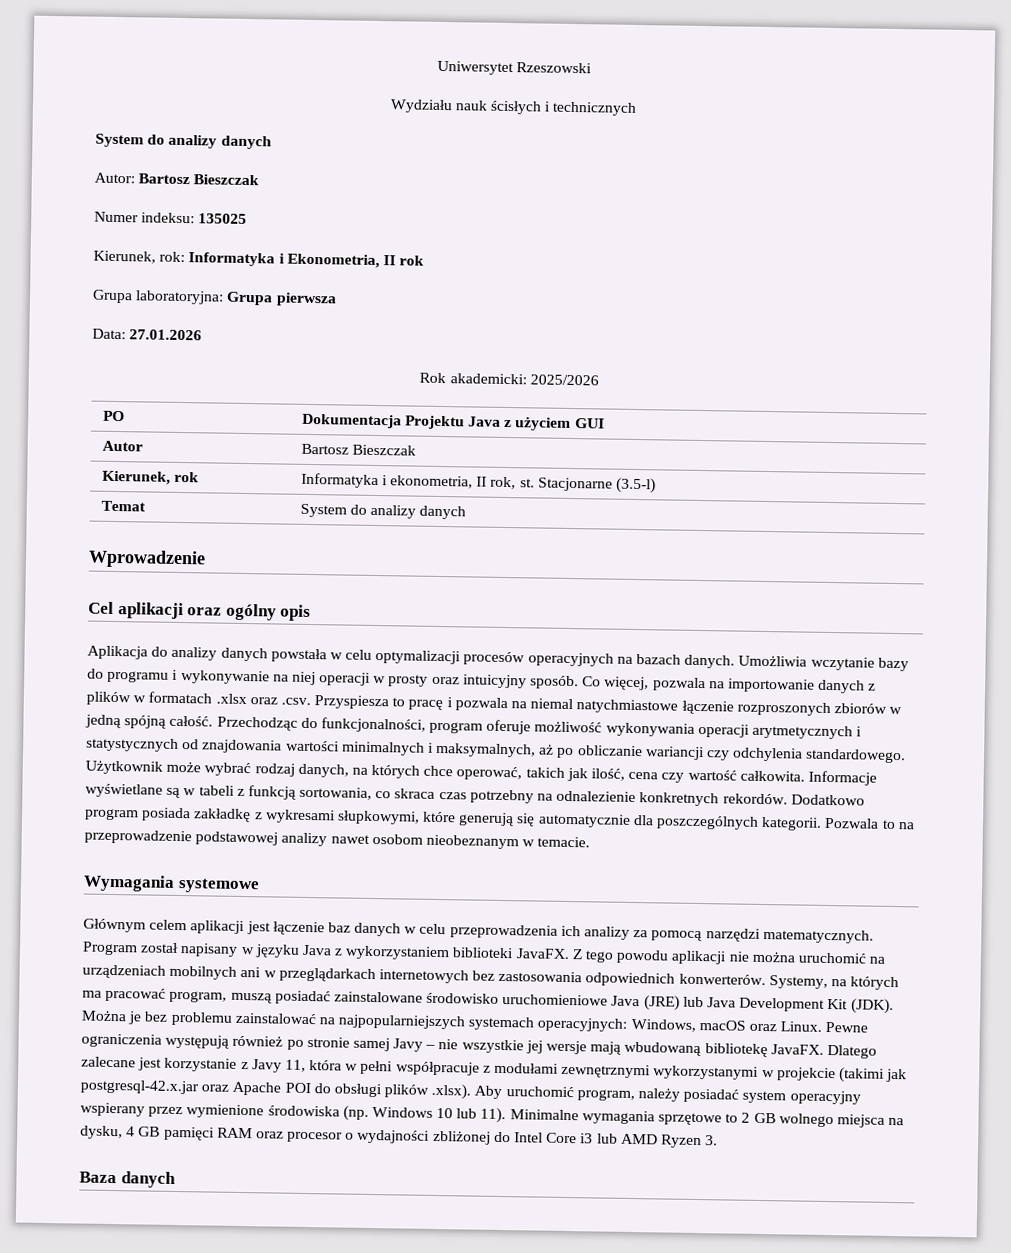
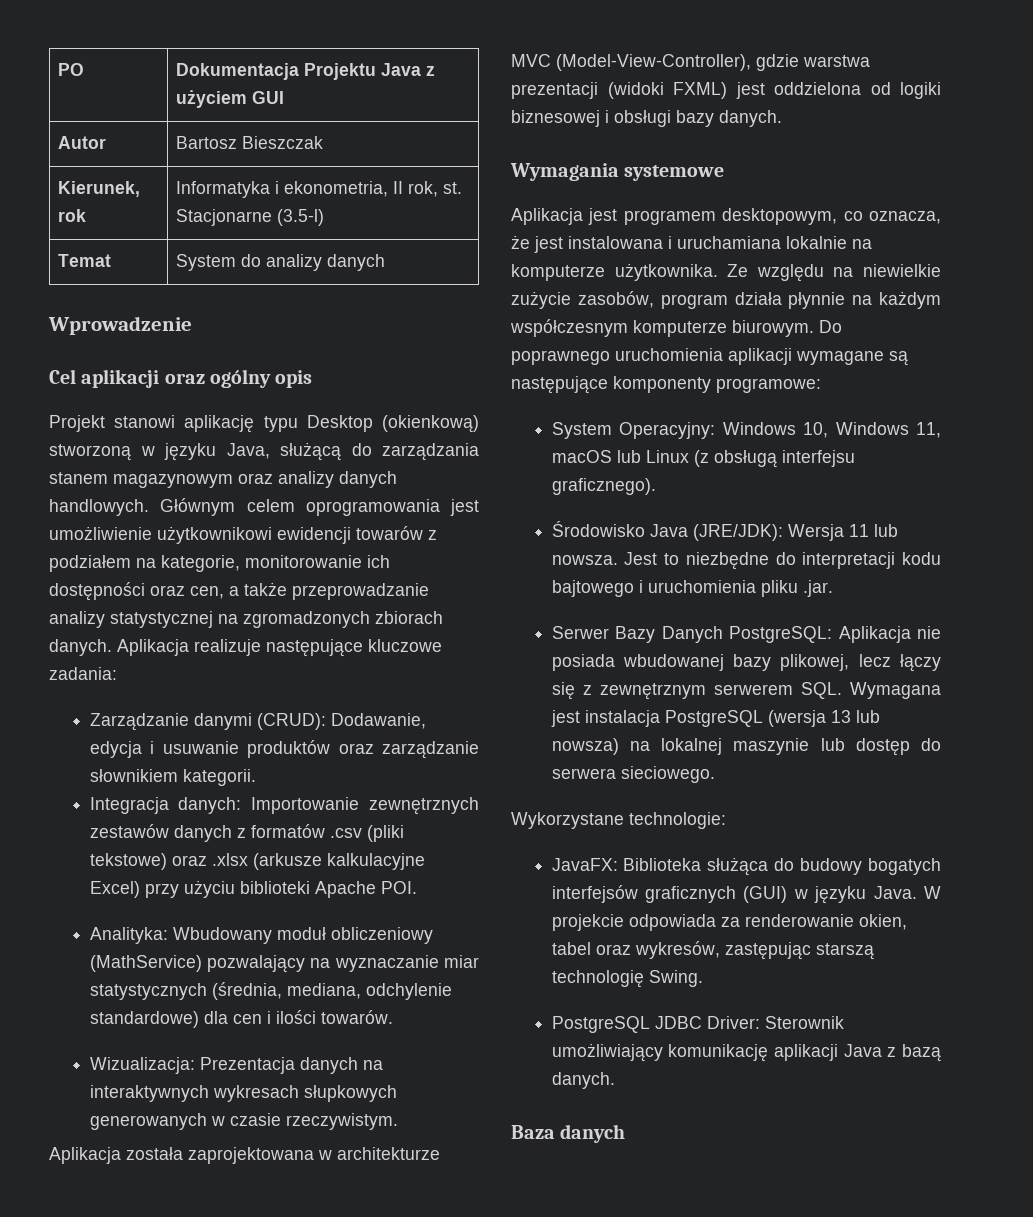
- Uniwersytet Rzeszowski
- Wydziału nauk ścisłych i technicznych
- System do analizy danych
- Autor: Bartosz Bieszczak
- Numer indeksu: 135025
- Kierunek, rok: Informatyka i Ekonometria, II rok
- Grupa laboratoryjna: Grupa pierwsza
- Data: 27.01.2026
- Rok akademicki: 2025/2026
- Aplikacja do analizy danych powstała w celu optymalizacji procesów operacyjnych na bazach danych. Umożliwia wczytanie bazy do programu i wykonywanie na niej operacji w prosty oraz intuicyjny sposób. Co więcej, pozwala na importowanie danych z plików w formatach .xlsx oraz .csv. Przyspiesza to pracę i pozwala na niemal natychmiastowe łączenie rozproszonych zbiorów w jedną spójną całość. Przechodząc do funkcjonalności, program oferuje możliwość wykonywania operacji arytmetycznych i statystycznych od znajdowania wartości minimalnych i maksymalnych, aż po obliczanie wariancji czy odchylenia standardowego. Użytkownik może wybrać rodzaj danych, na których chce operować, takich jak ilość, cena czy wartość całkowita. Informacje wyświetlane są w tabeli z funkcją sortowania, co skraca czas potrzebny na odnalezienie konkretnych rekordów. Dodatkowo program posiada zakładkę z wykresami słupkowymi, które generują się automatycznie dla poszczególnych kategorii. Pozwala to na przeprowadzenie podstawowej analizy nawet osobom nieobeznanym w temacie.
+ Projekt stanowi aplikację typu Desktop (okienkową) stworzoną w języku Java, służącą do zarządzania stanem magazynowym oraz analizy danych handlowych. Głównym celem oprogramowania jest umożliwienie użytkownikowi ewidencji towarów z podziałem na kategorie, monitorowanie ich dostępności oraz cen, a także przeprowadzanie analizy statystycznej na zgromadzonych zbiorach danych. Aplikacja realizuje następujące kluczowe zadania:
+ Zarządzanie danymi (CRUD): Dodawanie, edycja i usuwanie produktów oraz zarządzanie słownikiem kategorii.
+ Integracja danych: Importowanie zewnętrznych zestawów danych z formatów .csv (pliki tekstowe) oraz .xlsx (arkusze kalkulacyjne Excel) przy użyciu biblioteki Apache POI.
+ Analityka: Wbudowany moduł obliczeniowy (MathService) pozwalający na wyznaczanie miar statystycznych (średnia, mediana, odchylenie standardowe) dla cen i ilości towarów.
+ Wizualizacja: Prezentacja danych na interaktywnych wykresach słupkowych generowanych w czasie rzeczywistym.
+ Aplikacja została zaprojektowana w architekturze MVC (Model-View-Controller), gdzie warstwa prezentacji (widoki FXML) jest oddzielona od logiki biznesowej i obsługi bazy danych.
  Wymagania systemowe
- Głównym celem aplikacji jest łączenie baz danych w celu przeprowadzenia ich analizy za pomocą narzędzi matematycznych. Program został napisany w języku Java z wykorzystaniem biblioteki JavaFX. Z tego powodu aplikacji nie można uruchomić na urządzeniach mobilnych ani w przeglądarkach internetowych bez zastosowania odpowiednich konwerterów. Systemy, na których ma pracować program, muszą posiadać zainstalowane środowisko uruchomieniowe Java (JRE) lub Java Development Kit (JDK). Można je bez problemu zainstalować na najpopularniejszych systemach operacyjnych: Windows, macOS oraz Linux. Pewne ograniczenia występują również po stronie samej Javy – nie wszystkie jej wersje mają wbudowaną bibliotekę JavaFX. Dlatego zalecane jest korzystanie z Javy 11, która w pełni współpracuje z modułami zewnętrznymi wykorzystanymi w projekcie (takimi jak postgresql-42.x.jar oraz Apache POI do obsługi plików .xlsx). Aby uruchomić program, należy posiadać system operacyjny wspierany przez wymienione środowiska (np. Windows 10 lub 11). Minimalne wymagania sprzętowe to 2 GB wolnego miejsca na dysku, 4 GB pamięci RAM oraz procesor o wydajności zbliżonej do Intel Core i3 lub AMD Ryzen 3.
+ Aplikacja jest programem desktopowym, co oznacza, że jest instalowana i uruchamiana lokalnie na komputerze użytkownika. Ze względu na niewielkie zużycie zasobów, program działa płynnie na każdym współczesnym komputerze biurowym. Do poprawnego uruchomienia aplikacji wymagane są następujące komponenty programowe:
+ System Operacyjny: Windows 10, Windows 11, macOS lub Linux (z obsługą interfejsu graficznego).
+ Środowisko Java (JRE/JDK): Wersja 11 lub nowsza. Jest to niezbędne do interpretacji kodu bajtowego i uruchomienia pliku .jar.
+ Serwer Bazy Danych PostgreSQL: Aplikacja nie posiada wbudowanej bazy plikowej, lecz łączy się z zewnętrznym serwerem SQL. Wymagana jest instalacja PostgreSQL (wersja 13 lub nowsza) na lokalnej maszynie lub dostęp do serwera sieciowego.
+ Wykorzystane technologie:
+ JavaFX: Biblioteka służąca do budowy bogatych interfejsów graficznych (GUI) w języku Java. W projekcie odpowiada za renderowanie okien, tabel oraz wykresów, zastępując starszą technologię Swing.
+ PostgreSQL JDBC Driver: Sterownik umożliwiający komunikację aplikacji Java z bazą danych.

